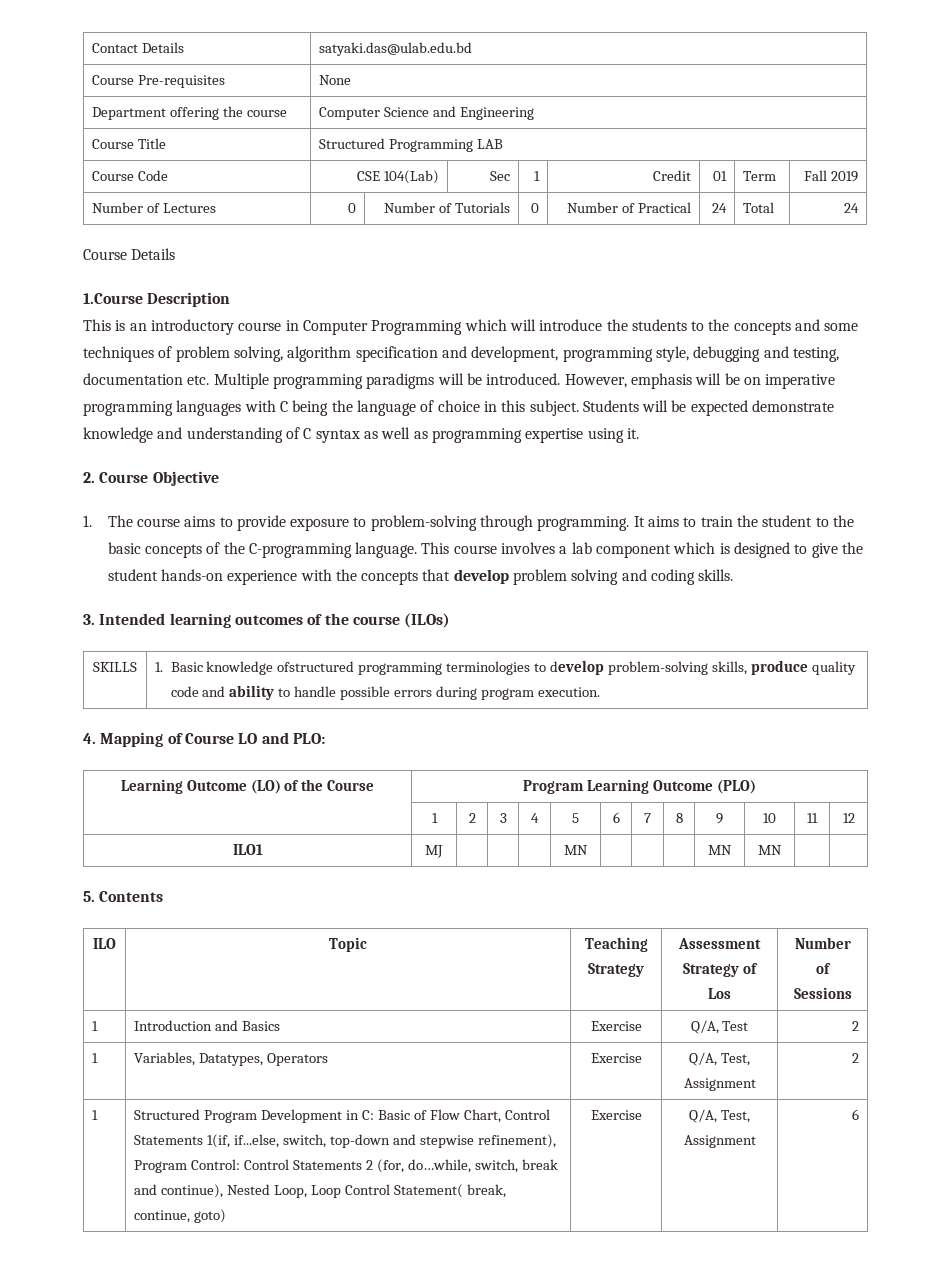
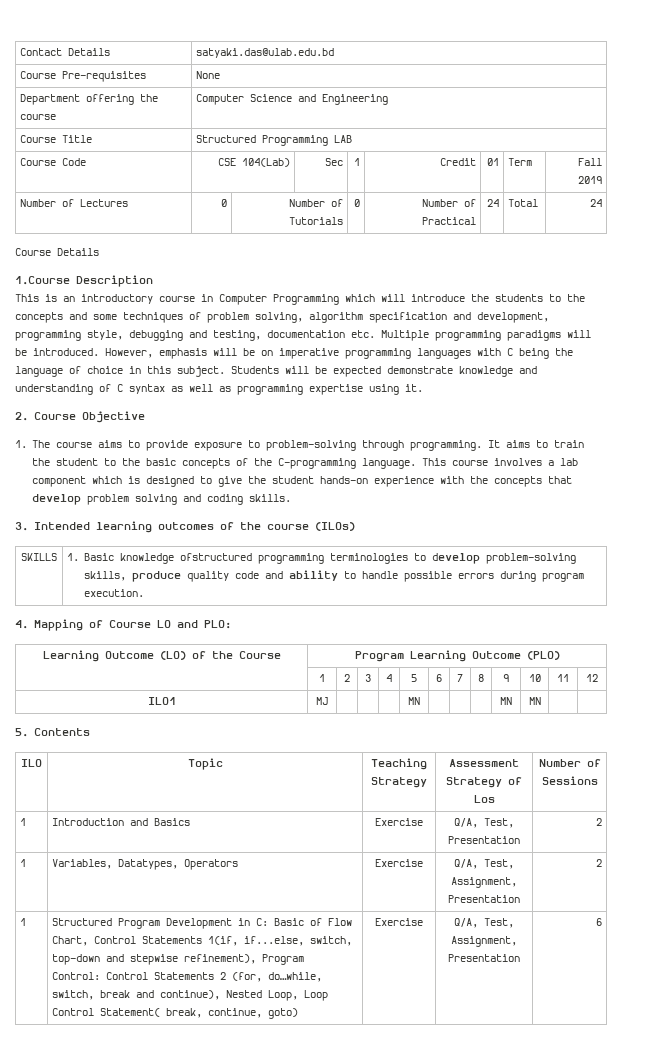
- 1 | Introduction and Basics | Exercise | Q/A, Test | 2
+ 1 | Introduction and Basics | Exercise | Q/A, Test, Presentation | 2
- 1 | Variables, Datatypes, Operators | Exercise | Q/A, Test, Assignment | 2
+ 1 | Variables, Datatypes, Operators | Exercise | Q/A, Test, Assignment, Presentation | 2
- Structured Program Development in C: Basic of Flow Chart, Control Statements 1(if, if...else, switch, top-down and stepwise refinement), Program Control: Control Statements 2 (for, do…while, switch, break and continue), Nested Loop, Loop Control Statement( break, continue, goto) | Exercise | Q/A, Test, Assignment
+ Structured Program Development in C: Basic of Flow Chart, Control Statements 1(if, if...else, switch, top-down and stepwise refinement), Program Control: Control Statements 2 (for, do…while, switch, break and continue), Nested Loop, Loop Control Statement( break, continue, goto) | Exercise | Q/A, Test, Assignment, Presentation

